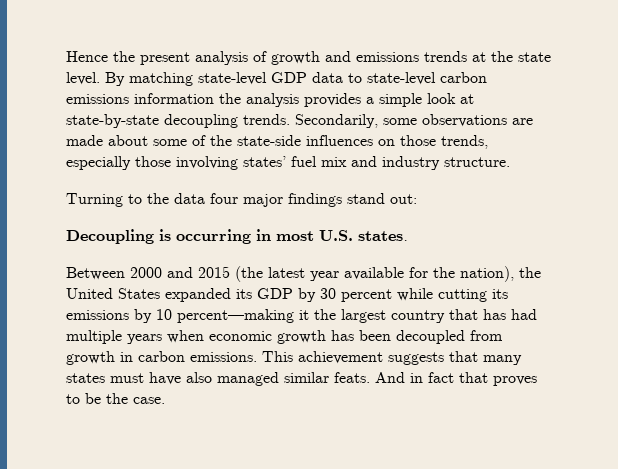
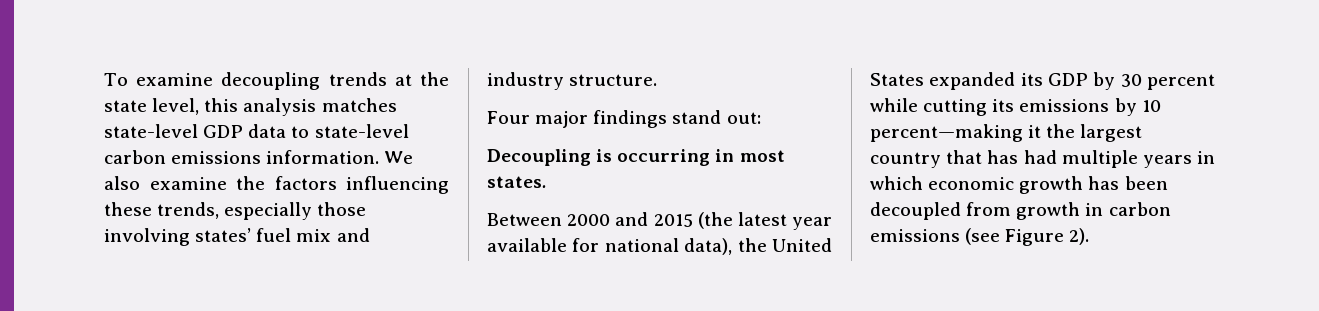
- Hence the present analysis of growth and emissions trends at the state level. By matching state-level GDP data to state-level carbon emissions information the analysis provides a simple look at state-by-state decoupling trends. Secondarily, some observations are made about some of the state-side influences on those trends, especially those involving states’ fuel mix and industry structure.
+ To examine decoupling trends at the state level, this analysis matches state-level GDP data to state-level carbon emissions information. We also examine the factors influencing these trends, especially those involving states’ fuel mix and industry structure.
- Turning to the data four major findings stand out:
+ Four major findings stand out:
- Decoupling is occurring in most U.S. states.
+ Decoupling is occurring in most states.
- Between 2000 and 2015 (the latest year available for the nation), the United States expanded its GDP by 30 percent while cutting its emissions by 10 percent—making it the largest country that has had multiple years when economic growth has been decoupled from growth in carbon emissions. This achievement suggests that many states must have also managed similar feats. And in fact that proves to be the case.
+ Between 2000 and 2015 (the latest year available for national data), the United States expanded its GDP by 30 percent while cutting its emissions by 10 percent—making it the largest country that has had multiple years in which economic growth has been decoupled from growth in carbon emissions (see Figure 2).

